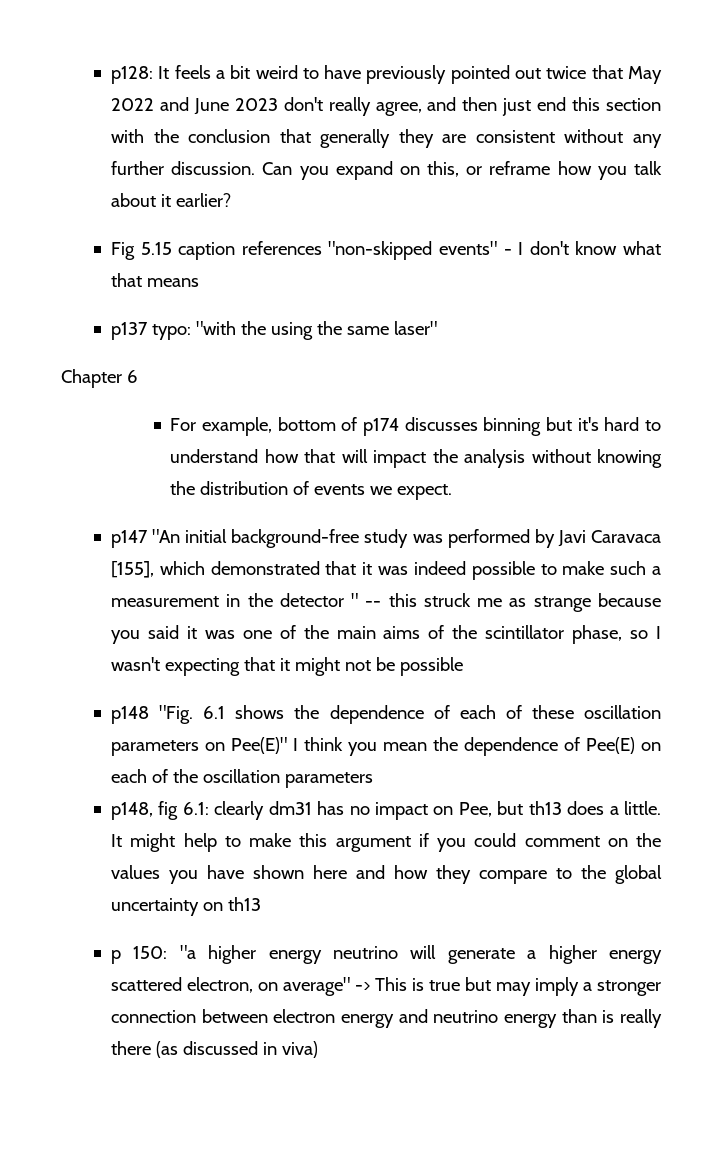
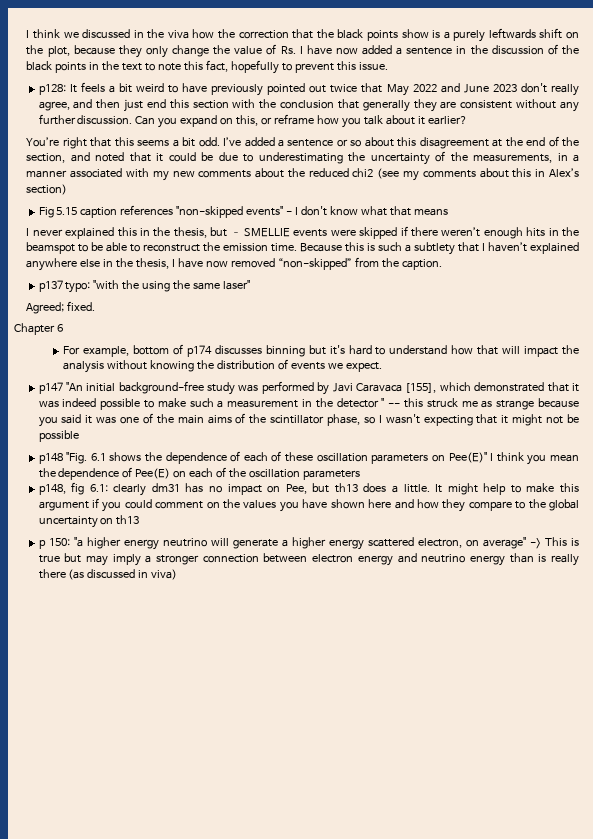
+ I think we discussed in the viva how the correction that the black points show is a purely leftwards shift on the plot, because they only change the value of Rs. I have now added a sentence in the discussion of the black points in the text to note this fact, hopefully to prevent this issue.
+ You’re right that this seems a bit odd. I’ve added a sentence or so about this disagreement at the end of the section, and noted that it could be due to underestimating the uncertainty of the measurements, in a manner associated with my new comments about the reduced chi2 (see my comments about this in Alex’s section)
+ I never explained this in the thesis, but – SMELLIE events were skipped if there weren’t enough hits in the beamspot to be able to reconstruct the emission time. Because this is such a subtlety that I haven’t explained anywhere else in the thesis, I have now removed “non-skipped” from the caption.
+ Agreed; fixed.

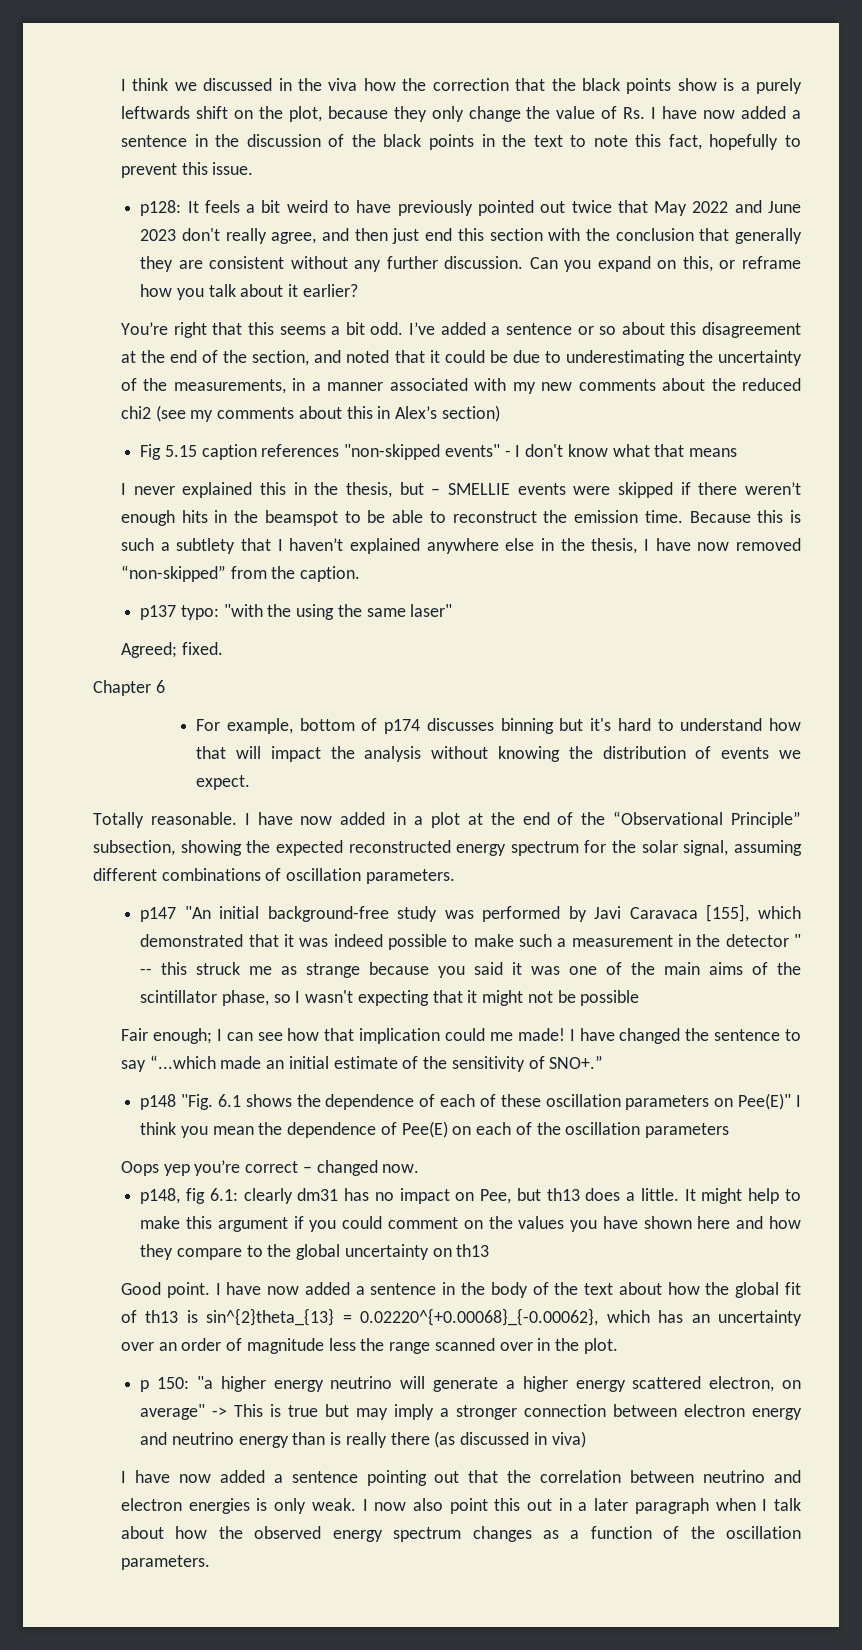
+ Totally reasonable. I have now added in a plot at the end of the “Observational Principle” subsection, showing the expected reconstructed energy spectrum for the solar signal, assuming different combinations of oscillation parameters.
+ Fair enough; I can see how that implication could me made! I have changed the sentence to say “...which made an initial estimate of the sensitivity of SNO+.”
+ Oops yep you’re correct – changed now.
+ Good point. I have now added a sentence in the body of the text about how the global fit of th13 is sin^{2}theta_{13} = 0.02220^{+0.00068}_{-0.00062}, which has an uncertainty over an order of magnitude less the range scanned over in the plot.
+ I have now added a sentence pointing out that the correlation between neutrino and electron energies is only weak. I now also point this out in a later paragraph when I talk about how the observed energy spectrum changes as a function of the oscillation parameters.

